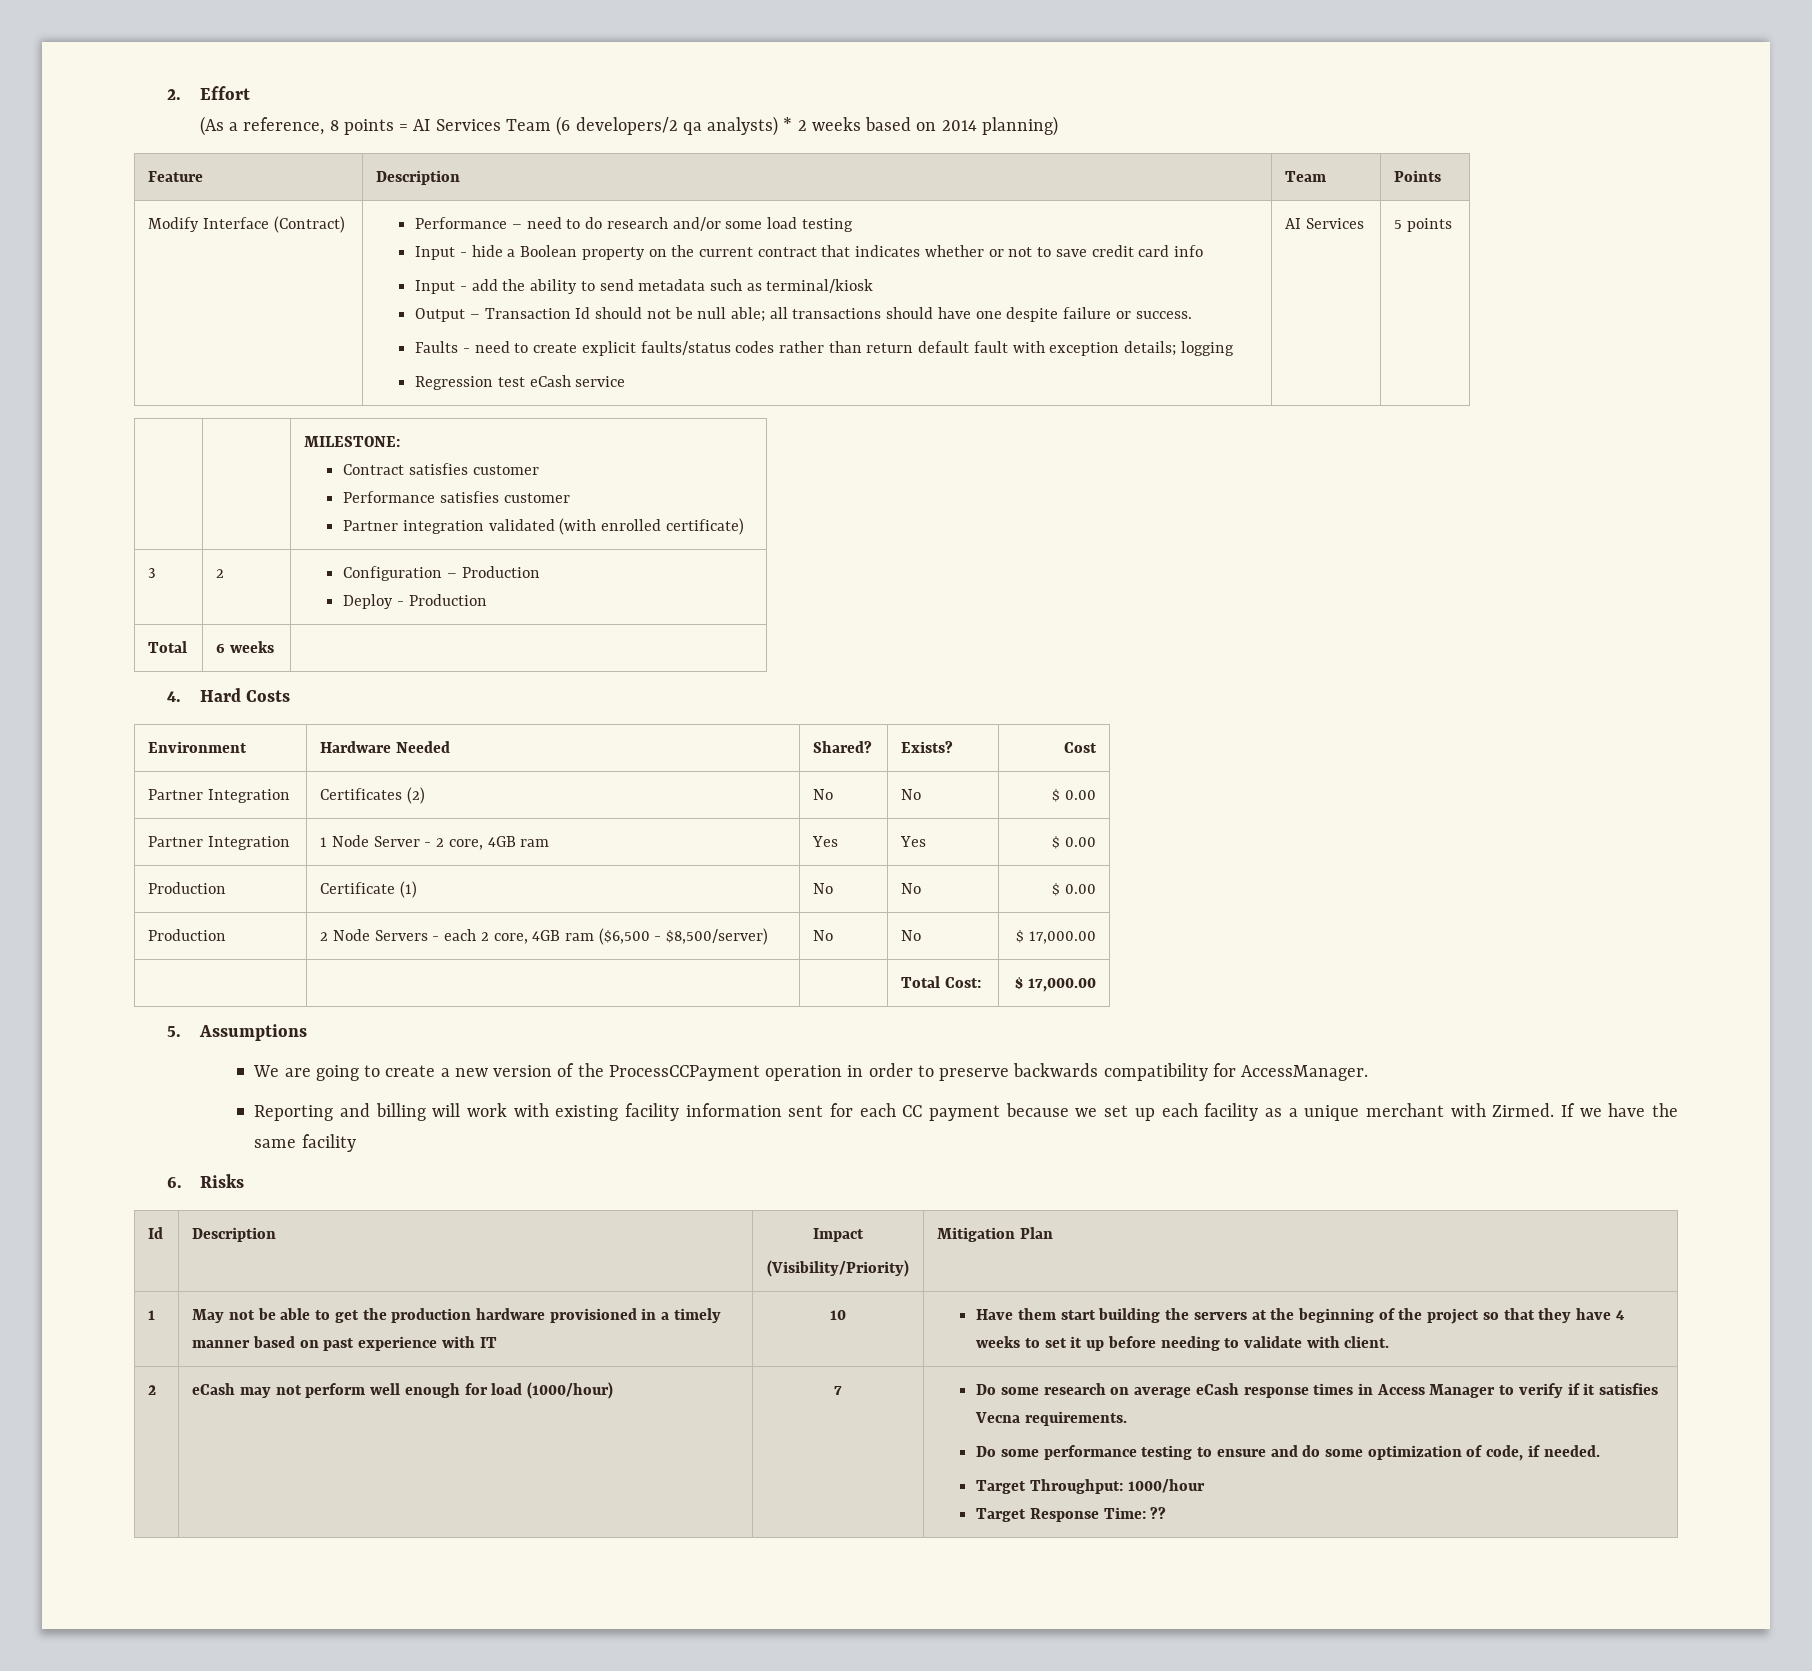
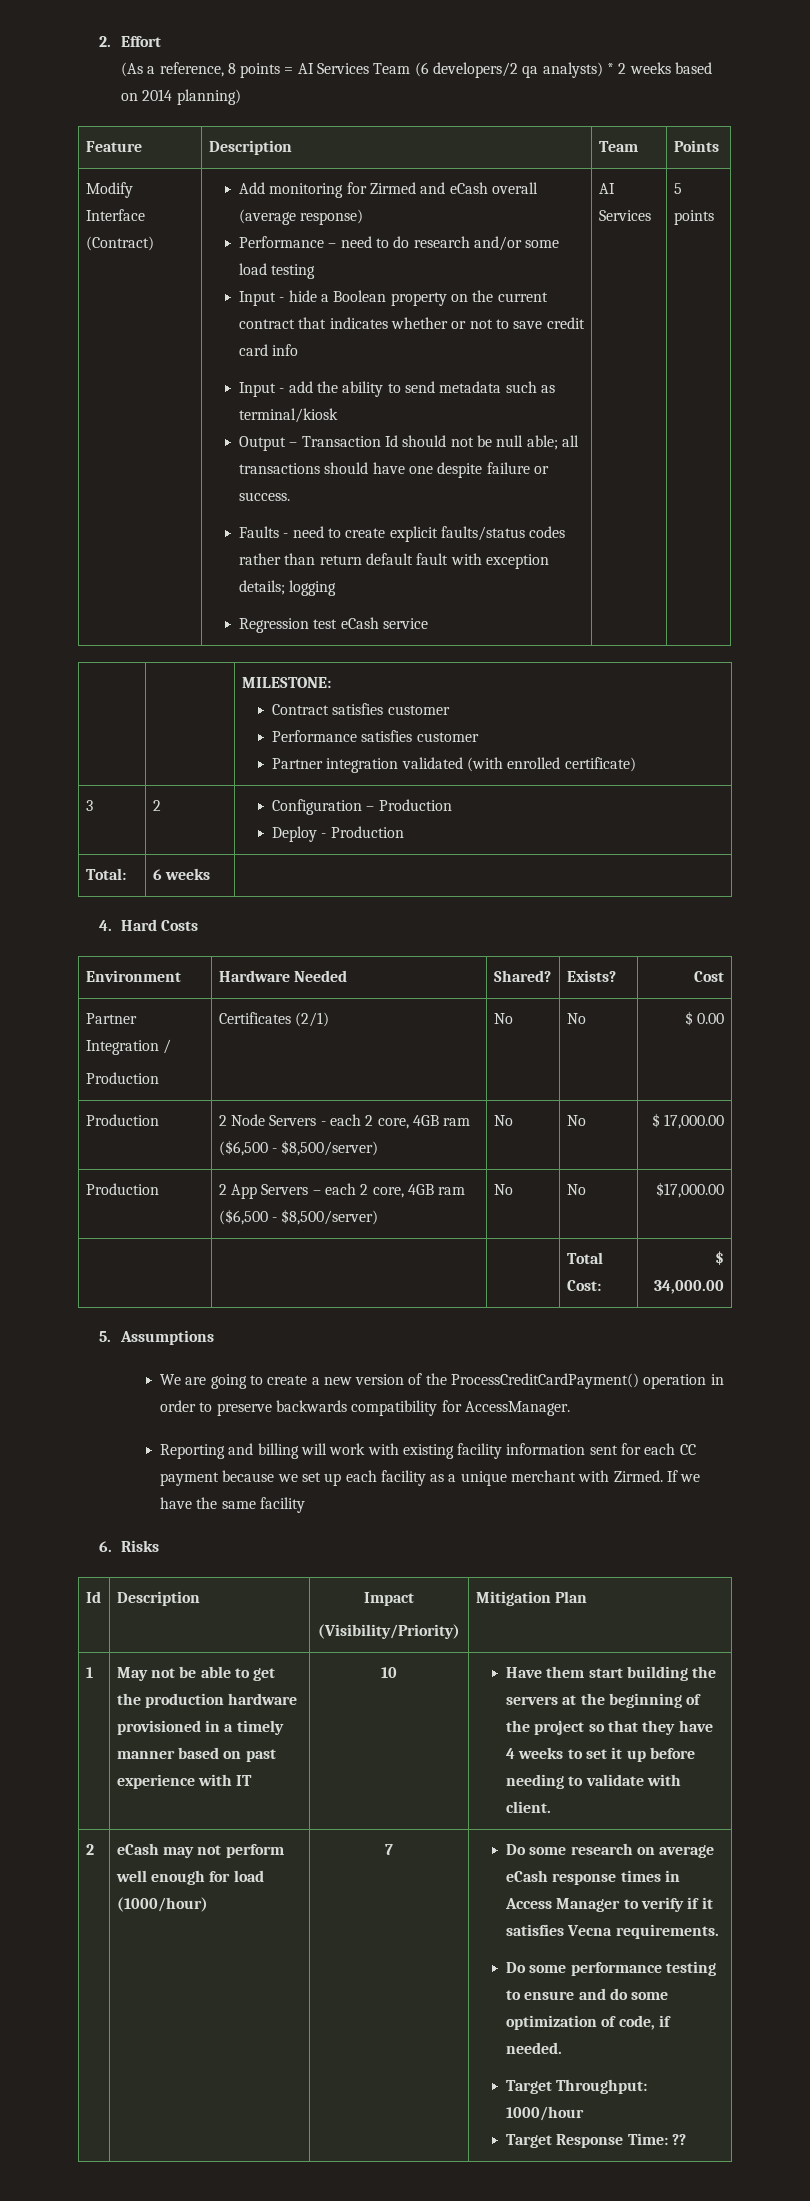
+ Add monitoring for Zirmed and eCash overall (average response)
- Total | 6 weeks |
+ Total: | 6 weeks |
- Partner Integration | Certificates (2) | No | No | $ 0.00
- Partner Integration | 1 Node Server - 2 core, 4GB ram | Yes | Yes | $ 0.00
- Production | Certificate (1) | No | No | $ 0.00
+ Partner Integration /
+ Production | Certificates (2/1) | No | No | $ 0.00
+ Production | 2 App Servers – each 2 core, 4GB ram ($6,500 - $8,500/server) | No | No | $17,000.00
- | | | Total Cost: | $ 17,000.00
+ | | | Total Cost: | $ 34,000.00
- We are going to create a new version of the ProcessCCPayment operation in order to preserve backwards compatibility for AccessManager.
+ We are going to create a new version of the ProcessCreditCardPayment() operation in order to preserve backwards compatibility for AccessManager.

